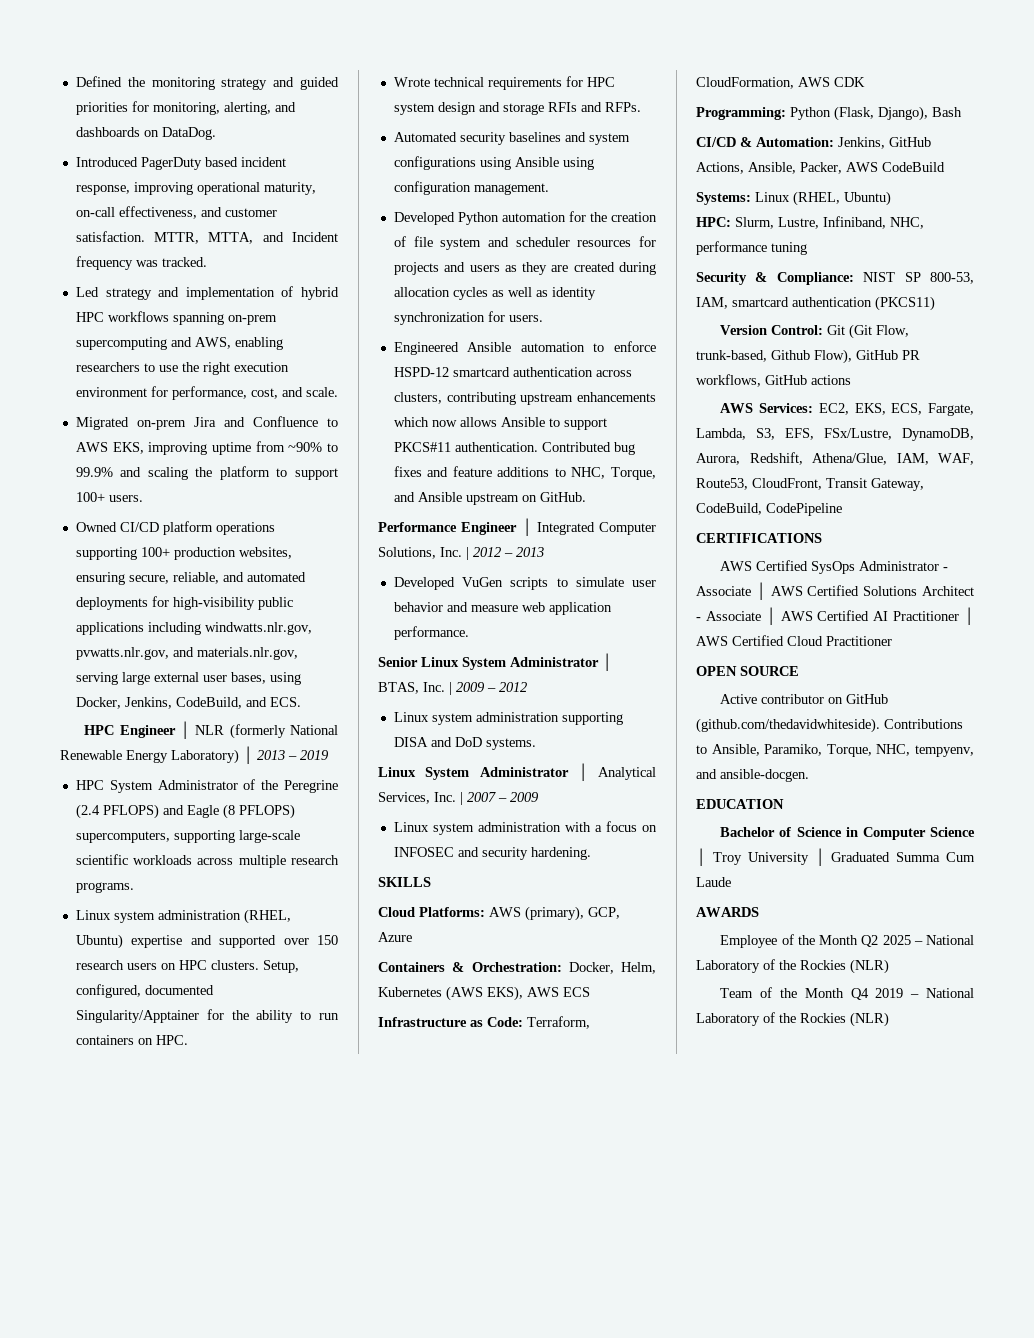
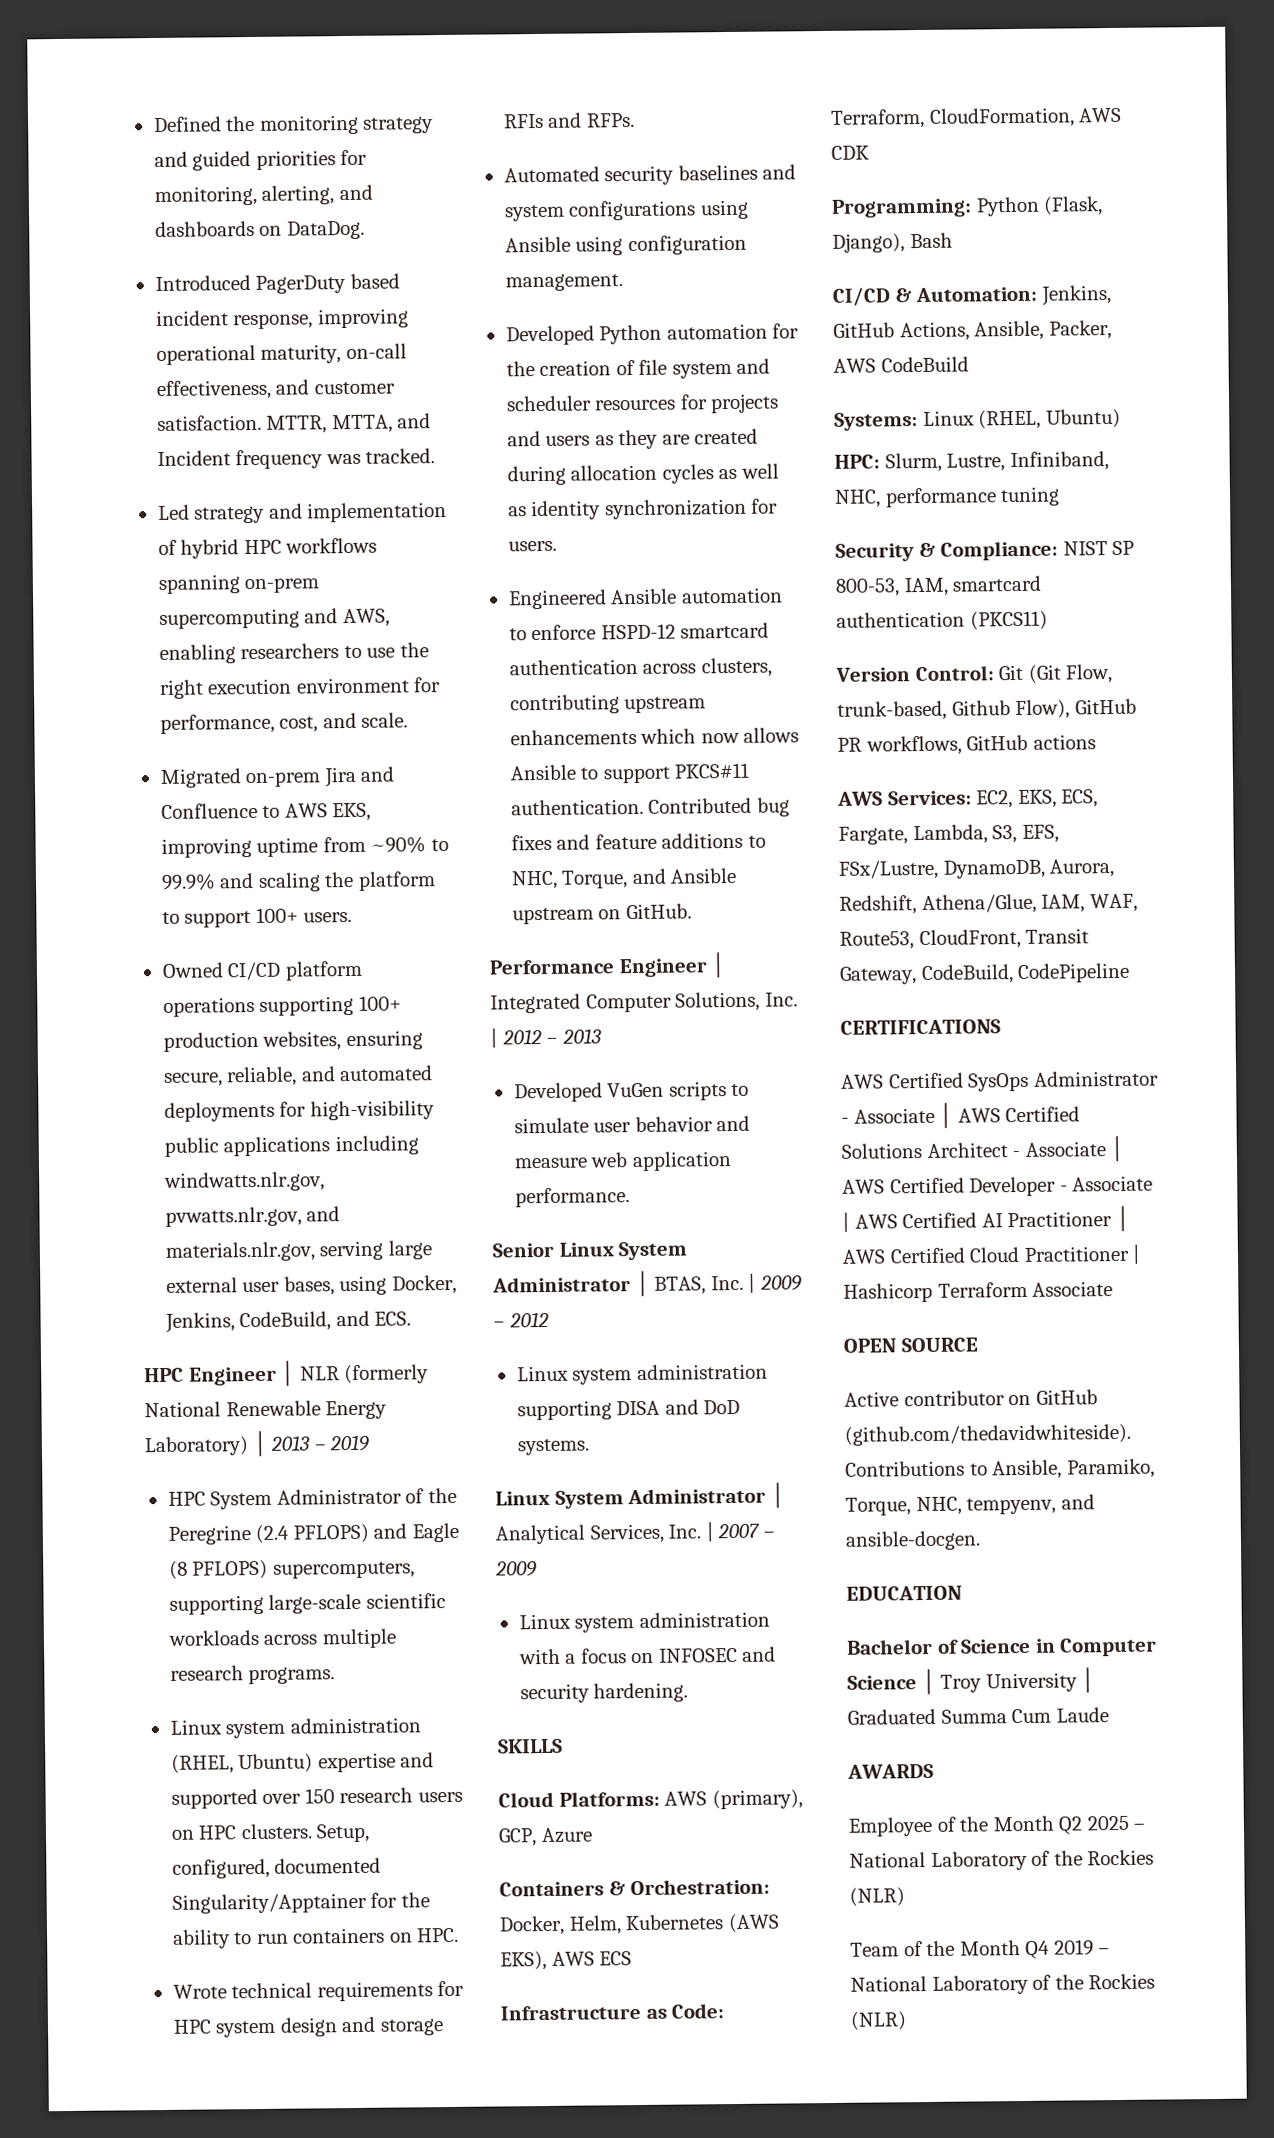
- AWS Certified SysOps Administrator - Associate │ AWS Certified Solutions Architect - Associate │ AWS Certified AI Practitioner │ AWS Certified Cloud Practitioner
+ AWS Certified SysOps Administrator - Associate │ AWS Certified Solutions Architect - Associate │ AWS Certified Developer - Associate | AWS Certified AI Practitioner │ AWS Certified Cloud Practitioner | Hashicorp Terraform Associate

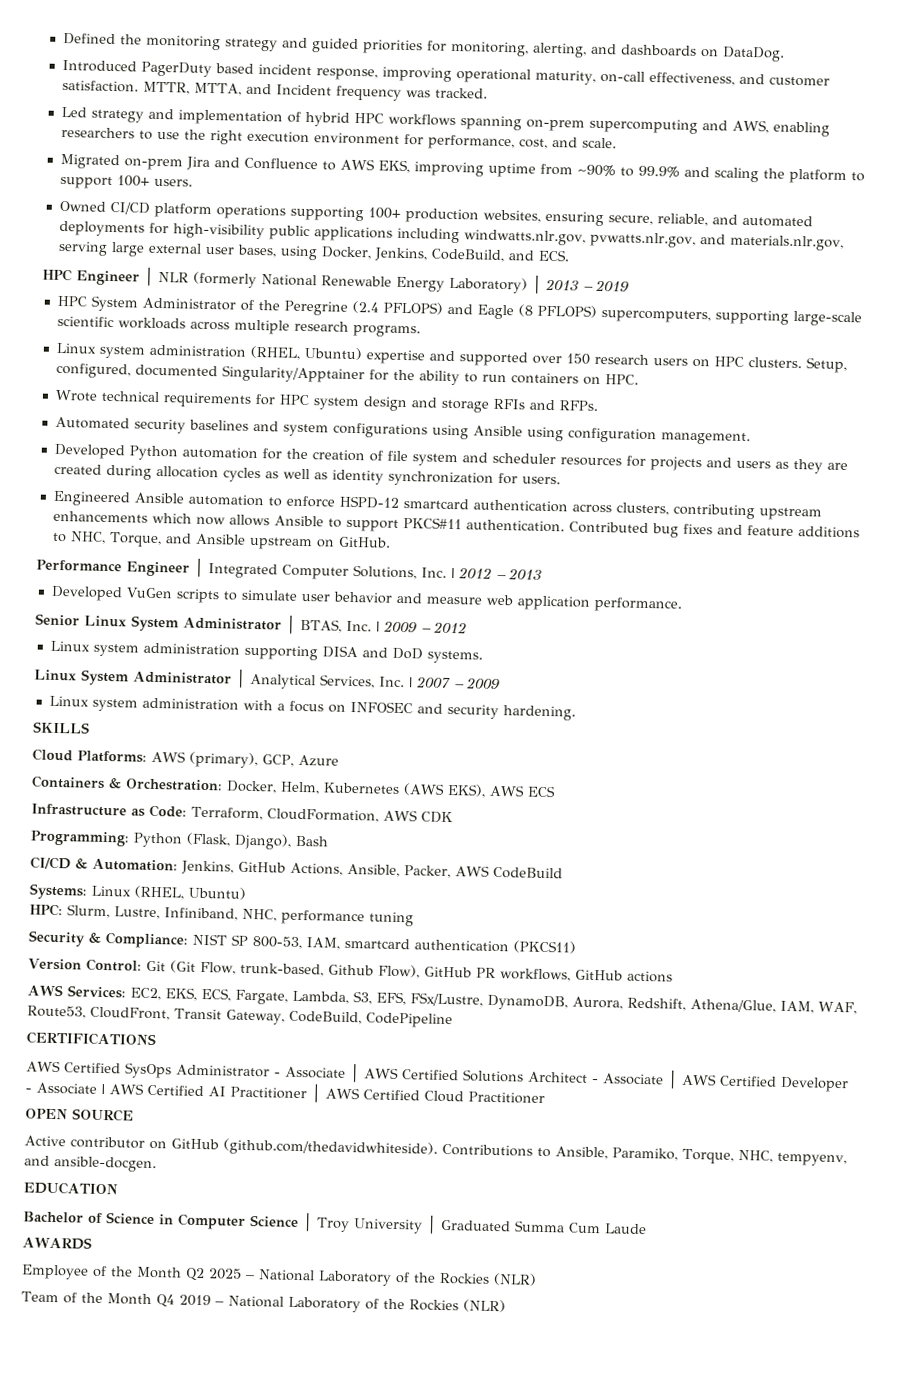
- AWS Certified SysOps Administrator - Associate │ AWS Certified Solutions Architect - Associate │ AWS Certified Developer - Associate | AWS Certified AI Practitioner │ AWS Certified Cloud Practitioner | Hashicorp Terraform Associate
+ AWS Certified SysOps Administrator - Associate │ AWS Certified Solutions Architect - Associate │ AWS Certified Developer - Associate | AWS Certified AI Practitioner │ AWS Certified Cloud Practitioner

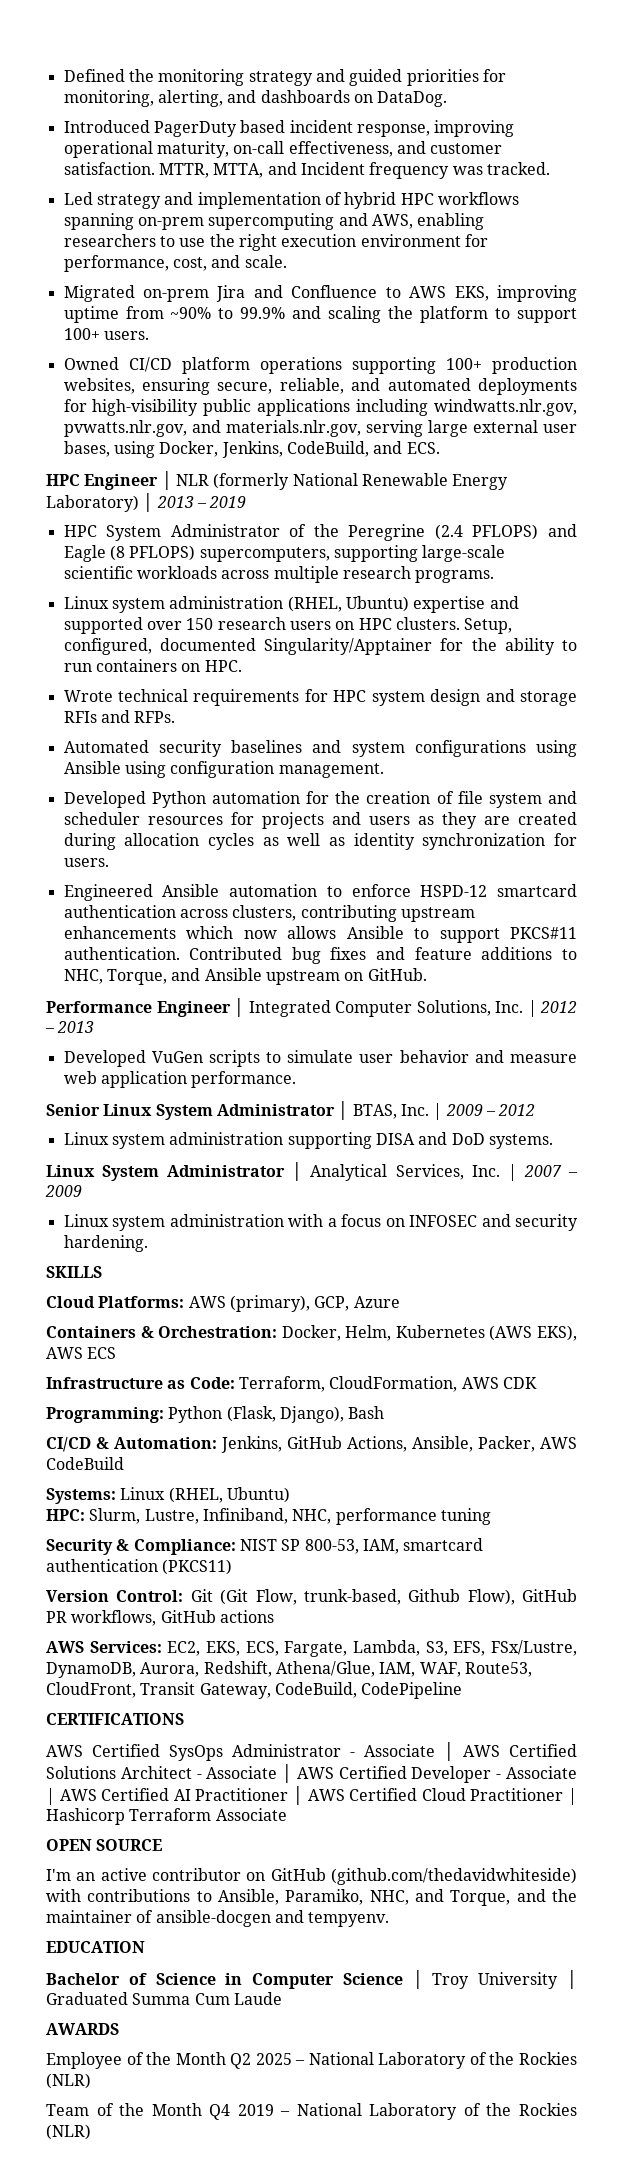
- AWS Certified SysOps Administrator - Associate │ AWS Certified Solutions Architect - Associate │ AWS Certified Developer - Associate | AWS Certified AI Practitioner │ AWS Certified Cloud Practitioner
+ AWS Certified SysOps Administrator - Associate │ AWS Certified Solutions Architect - Associate │ AWS Certified Developer - Associate | AWS Certified AI Practitioner │ AWS Certified Cloud Practitioner | Hashicorp Terraform Associate
  OPEN SOURCE
- Active contributor on GitHub (github.com/thedavidwhiteside). Contributions to Ansible, Paramiko, Torque, NHC, tempyenv, and ansible-docgen.
+ I'm an active contributor on GitHub (github.com/thedavidwhiteside) with contributions to Ansible, Paramiko, NHC, and Torque, and the maintainer of ansible-docgen and tempyenv.

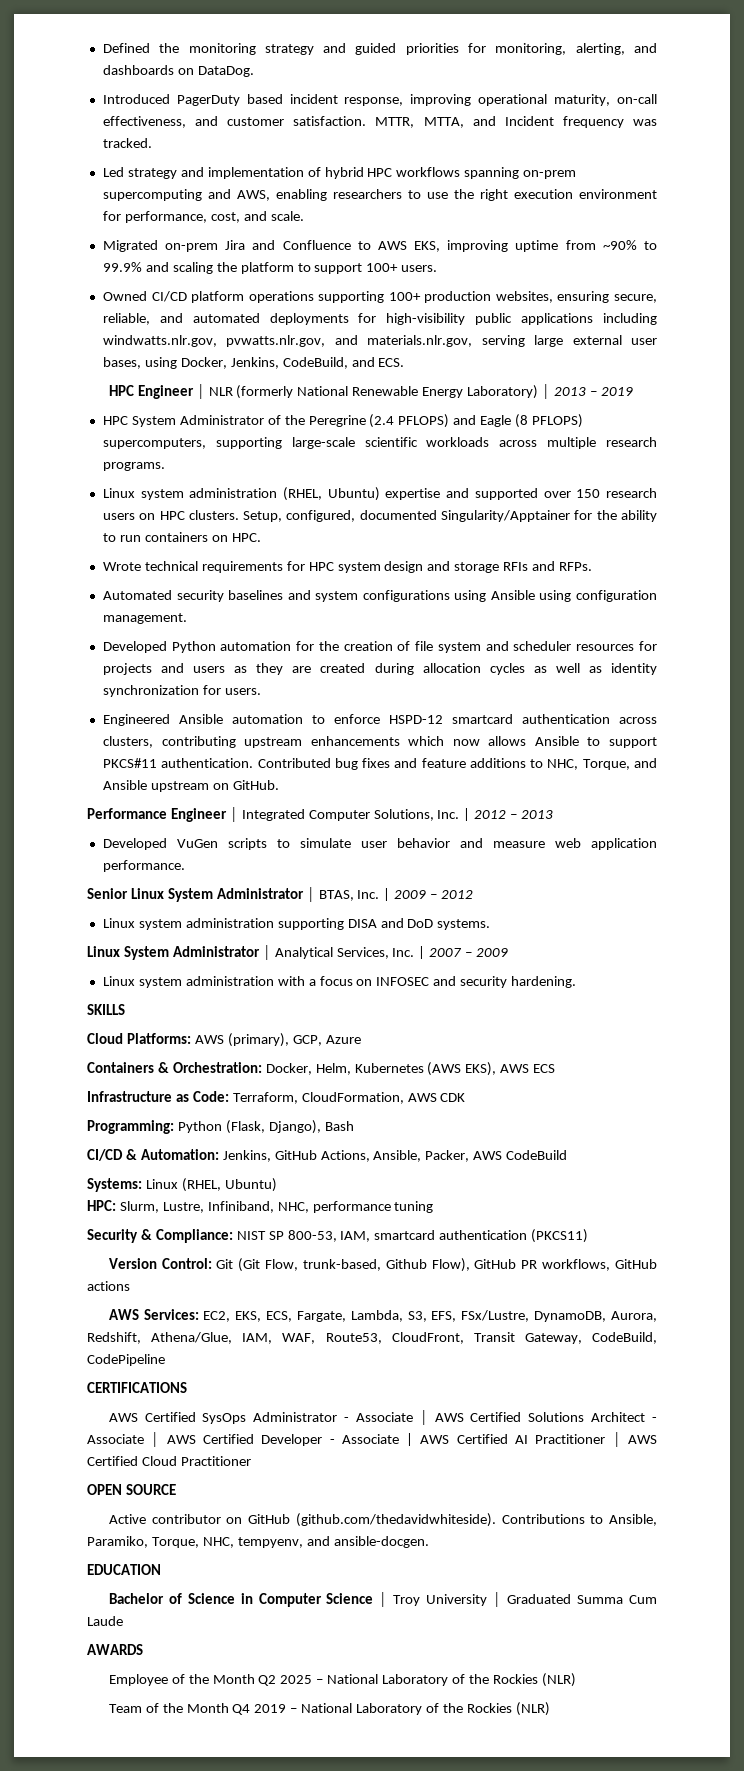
- AWS Certified SysOps Administrator - Associate │ AWS Certified Solutions Architect - Associate │ AWS Certified Developer - Associate | AWS Certified AI Practitioner │ AWS Certified Cloud Practitioner | Hashicorp Terraform Associate
+ AWS Certified SysOps Administrator - Associate │ AWS Certified Solutions Architect - Associate │ AWS Certified Developer - Associate | AWS Certified AI Practitioner │ AWS Certified Cloud Practitioner
  OPEN SOURCE
- I'm an active contributor on GitHub (github.com/thedavidwhiteside) with contributions to Ansible, Paramiko, NHC, and Torque, and the maintainer of ansible-docgen and tempyenv.
+ Active contributor on GitHub (github.com/thedavidwhiteside). Contributions to Ansible, Paramiko, Torque, NHC, tempyenv, and ansible-docgen.

